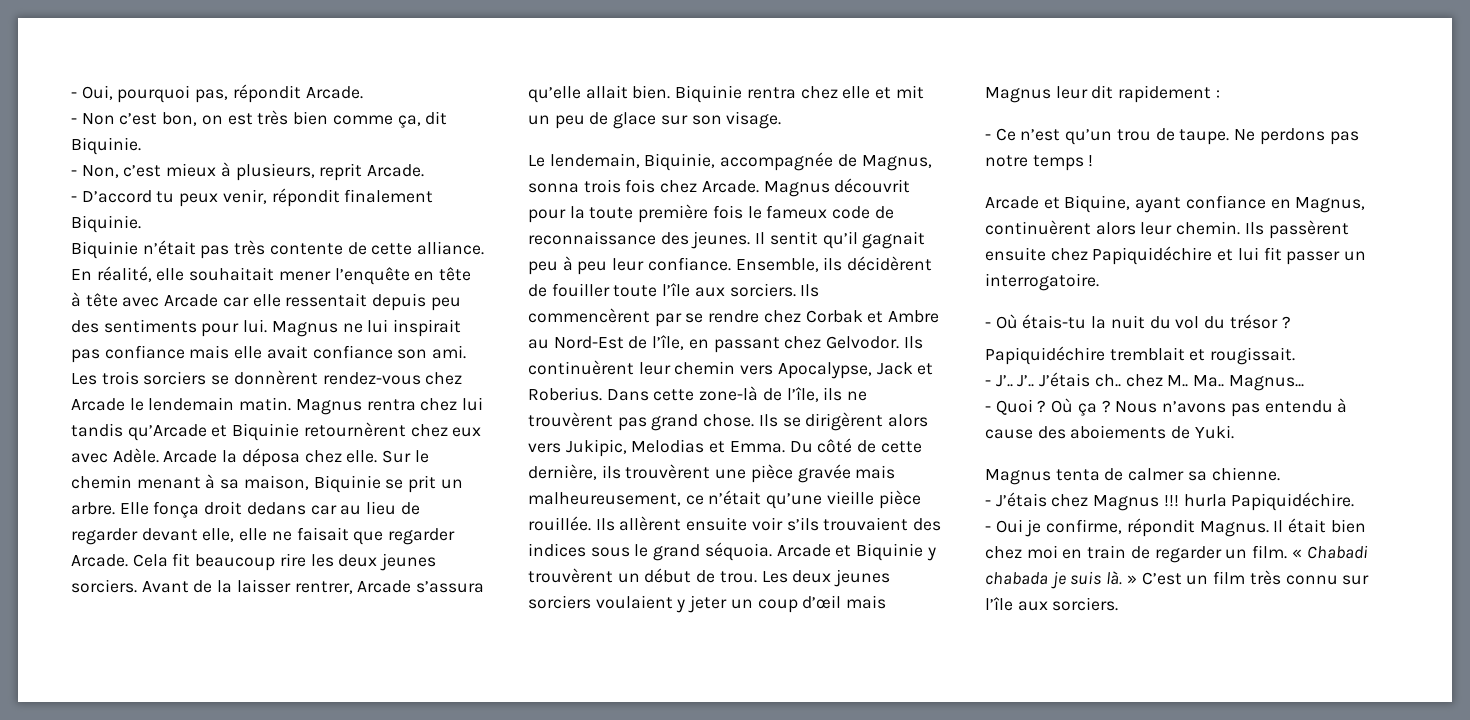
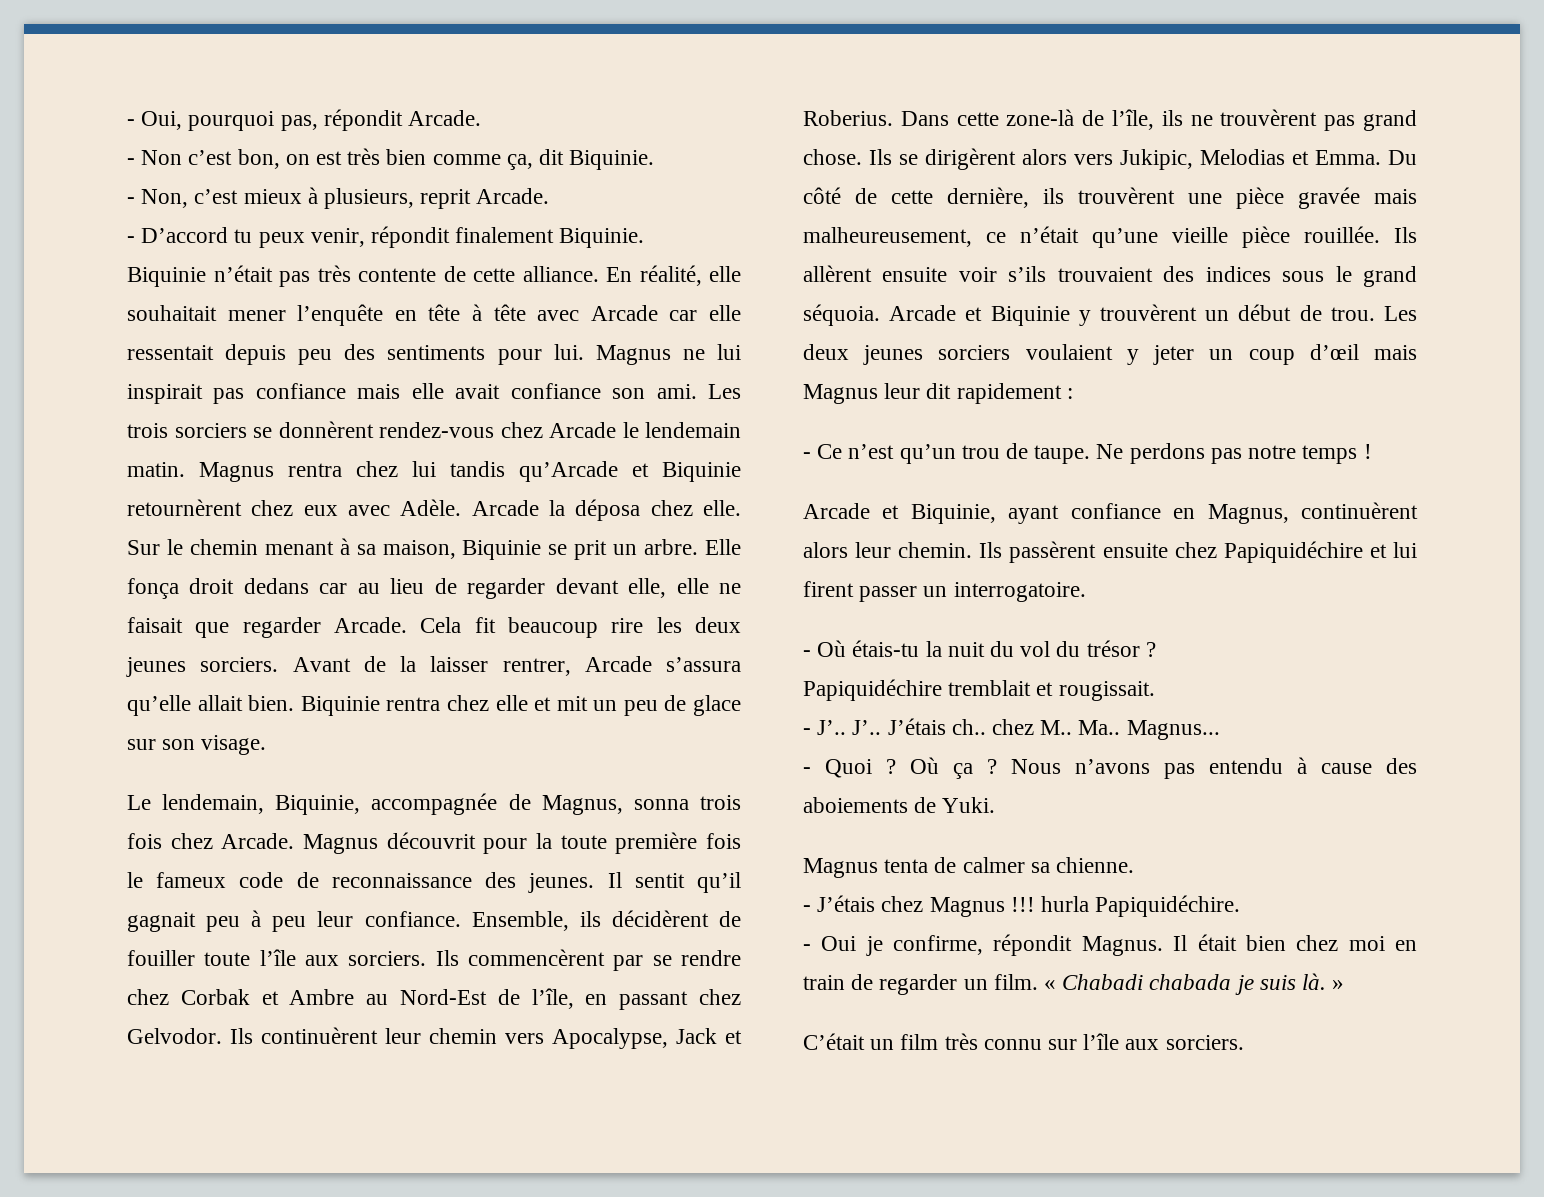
- Arcade et Biquine, ayant confiance en Magnus, continuèrent alors leur chemin.
+ Arcade et Biquinie, ayant confiance en Magnus, continuèrent alors leur chemin.
- Ils passèrent ensuite chez Papiquidéchire et lui fit passer un interrogatoire.
+ Ils passèrent ensuite chez Papiquidéchire et lui firent passer un interrogatoire.
- « Chabadi chabada je suis là. » C’est un film très connu sur l’île aux sorciers.
+ « Chabadi chabada je suis là. »
+ C’était un film très connu sur l’île aux sorciers.

